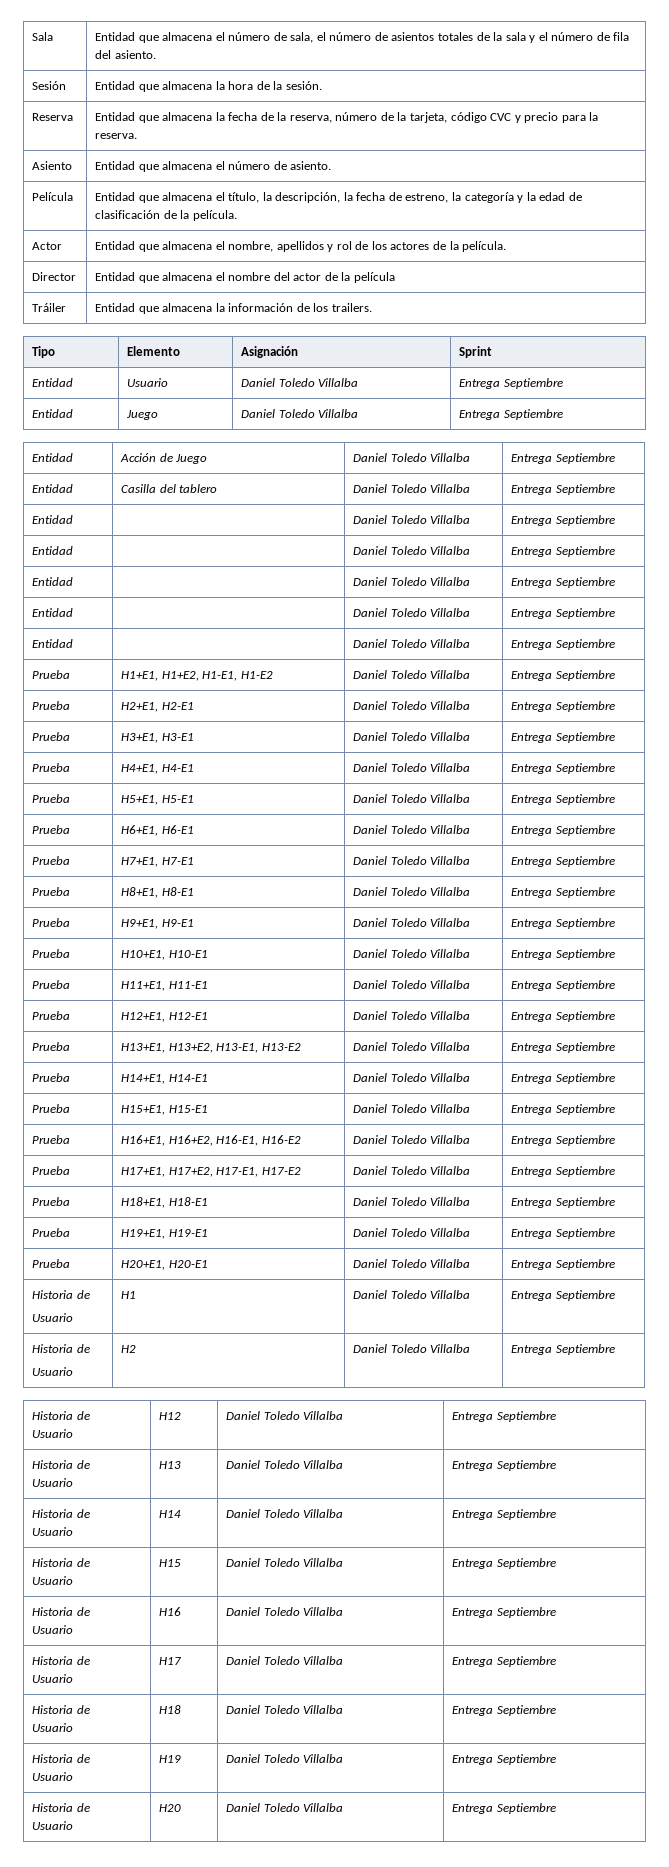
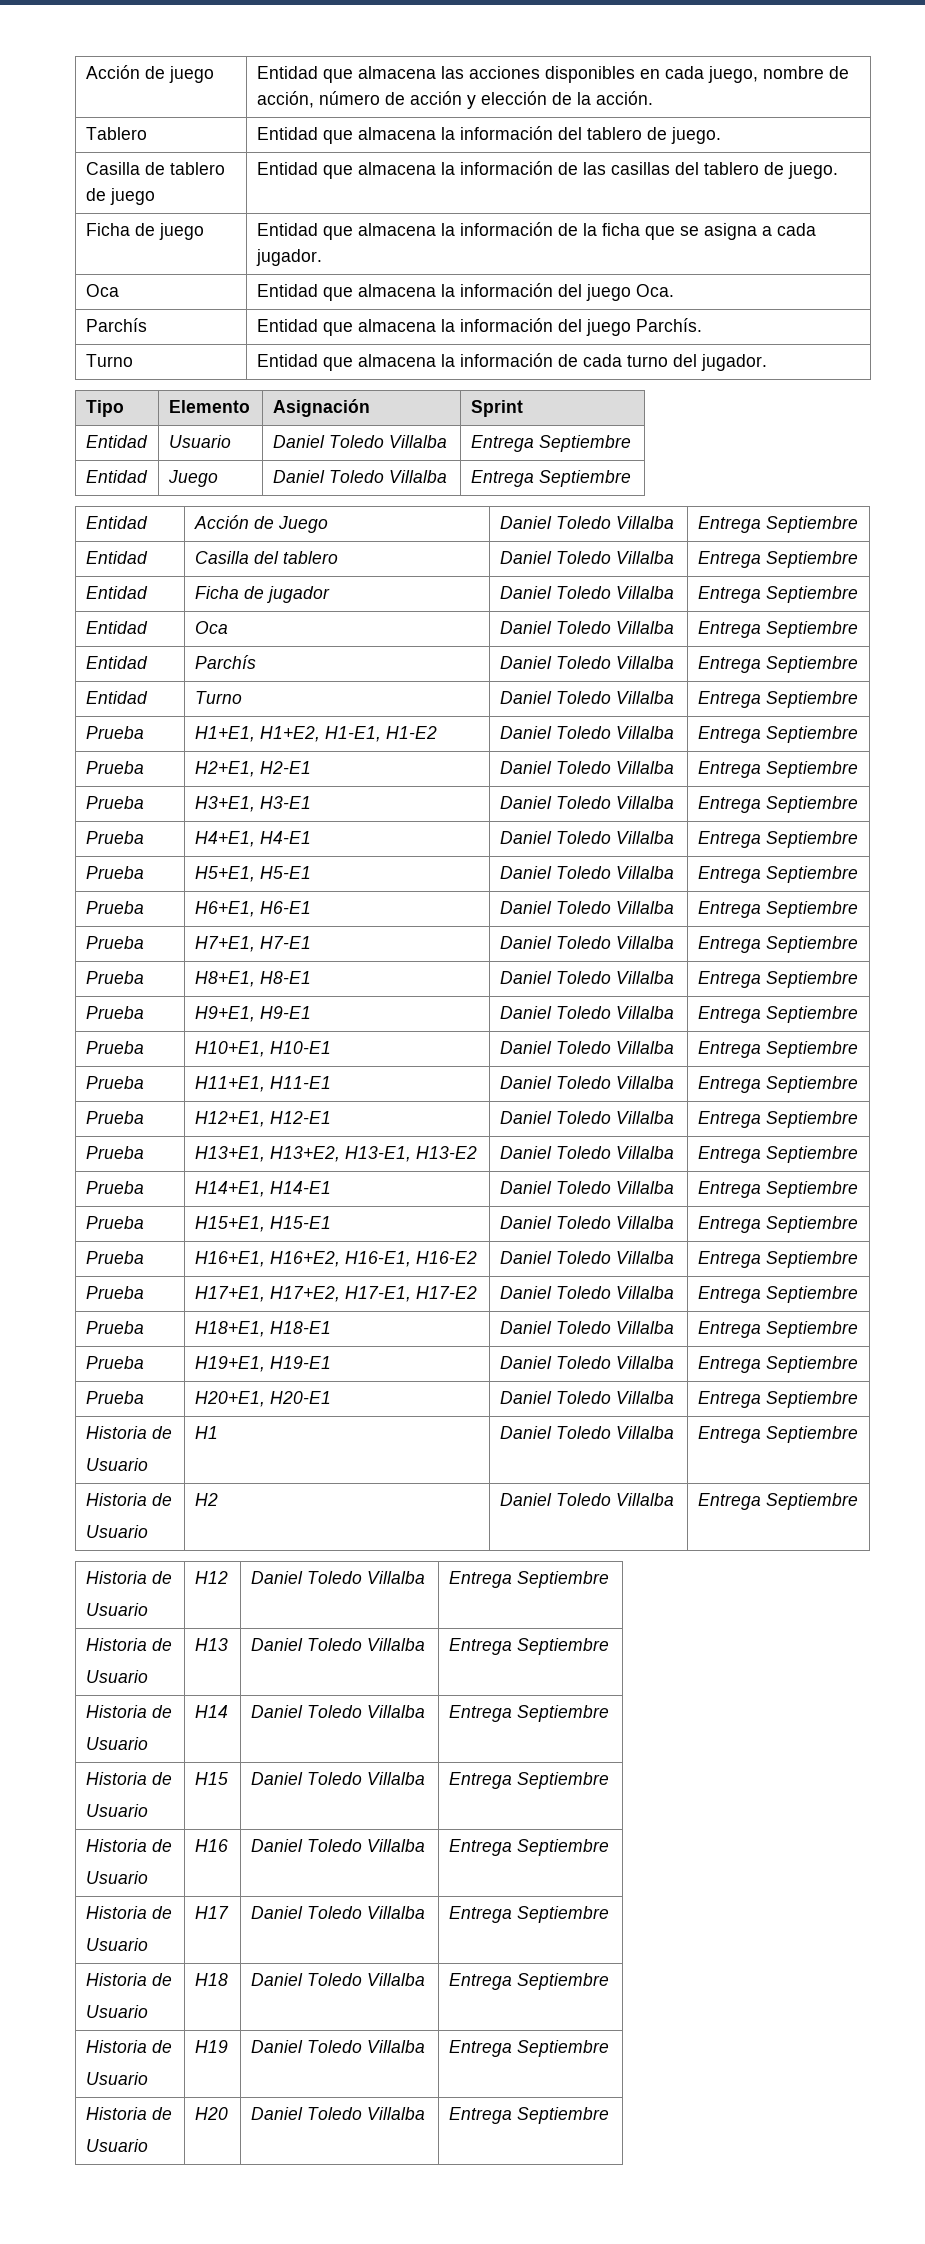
- Sala | Entidad que almacena el número de sala, el número de asientos totales de la sala y el número de fila del asiento.
- Sesión | Entidad que almacena la hora de la sesión.
- Reserva | Entidad que almacena la fecha de la reserva, número de la tarjeta, código CVC y precio para la reserva.
- Asiento | Entidad que almacena el número de asiento.
- Película | Entidad que almacena el título, la descripción, la fecha de estreno, la categoría y la edad de clasificación de la película.
- Actor | Entidad que almacena el nombre, apellidos y rol de los actores de la película.
- Director | Entidad que almacena el nombre del actor de la película
- Tráiler | Entidad que almacena la información de los trailers.
+ Acción de juego | Entidad que almacena las acciones disponibles en cada juego, nombre de acción, número de acción y elección de la acción.
+ Tablero | Entidad que almacena la información del tablero de juego.
+ Casilla de tablero de juego | Entidad que almacena la información de las casillas del tablero de juego.
+ Ficha de juego | Entidad que almacena la información de la ficha que se asigna a cada jugador.
+ Oca | Entidad que almacena la información del juego Oca.
+ Parchís | Entidad que almacena la información del juego Parchís.
+ Turno | Entidad que almacena la información de cada turno del jugador.
  Entidad | Casilla del tablero | Daniel Toledo Villalba | Entrega Septiembre
- Entidad | | Daniel Toledo Villalba | Entrega Septiembre
- Entidad | | Daniel Toledo Villalba | Entrega Septiembre
- Entidad | | Daniel Toledo Villalba | Entrega Septiembre
- Entidad | | Daniel Toledo Villalba | Entrega Septiembre
- Entidad | | Daniel Toledo Villalba | Entrega Septiembre
+ Entidad | Ficha de jugador | Daniel Toledo Villalba | Entrega Septiembre
+ Entidad | Oca | Daniel Toledo Villalba | Entrega Septiembre
+ Entidad | Parchís | Daniel Toledo Villalba | Entrega Septiembre
+ Entidad | Turno | Daniel Toledo Villalba | Entrega Septiembre

